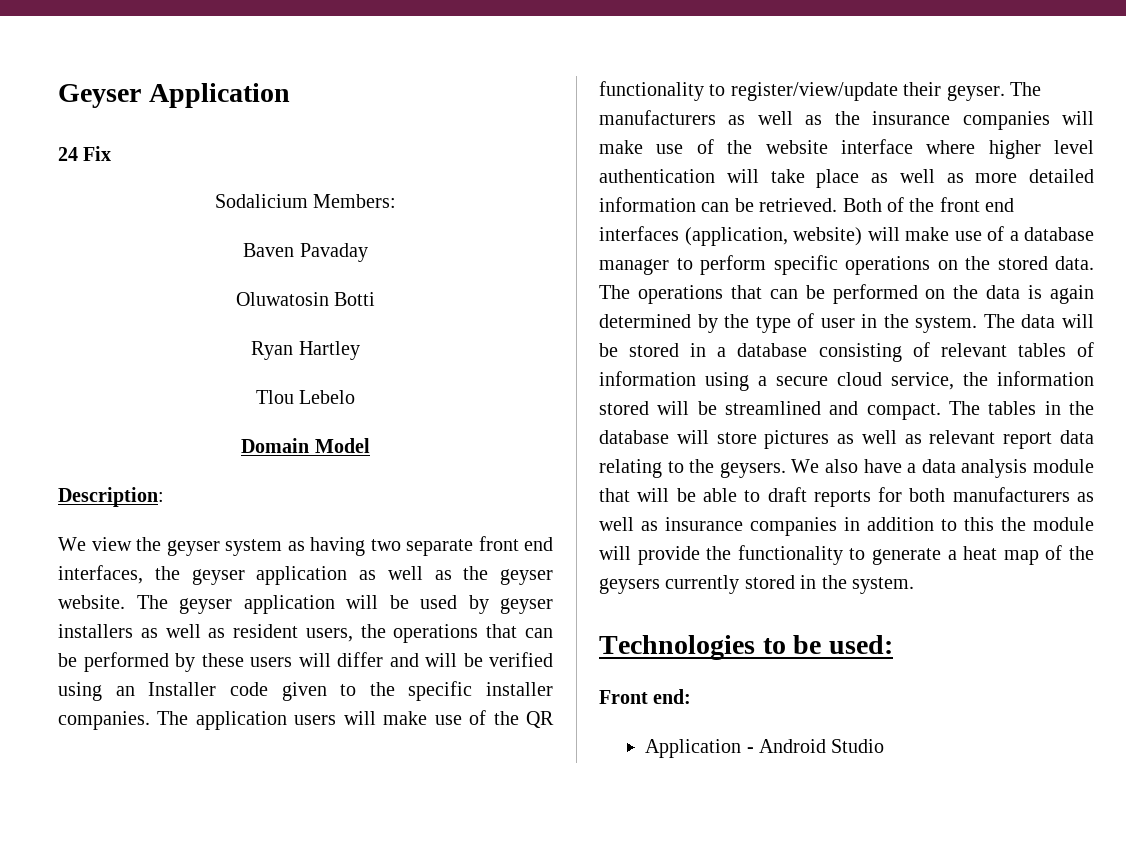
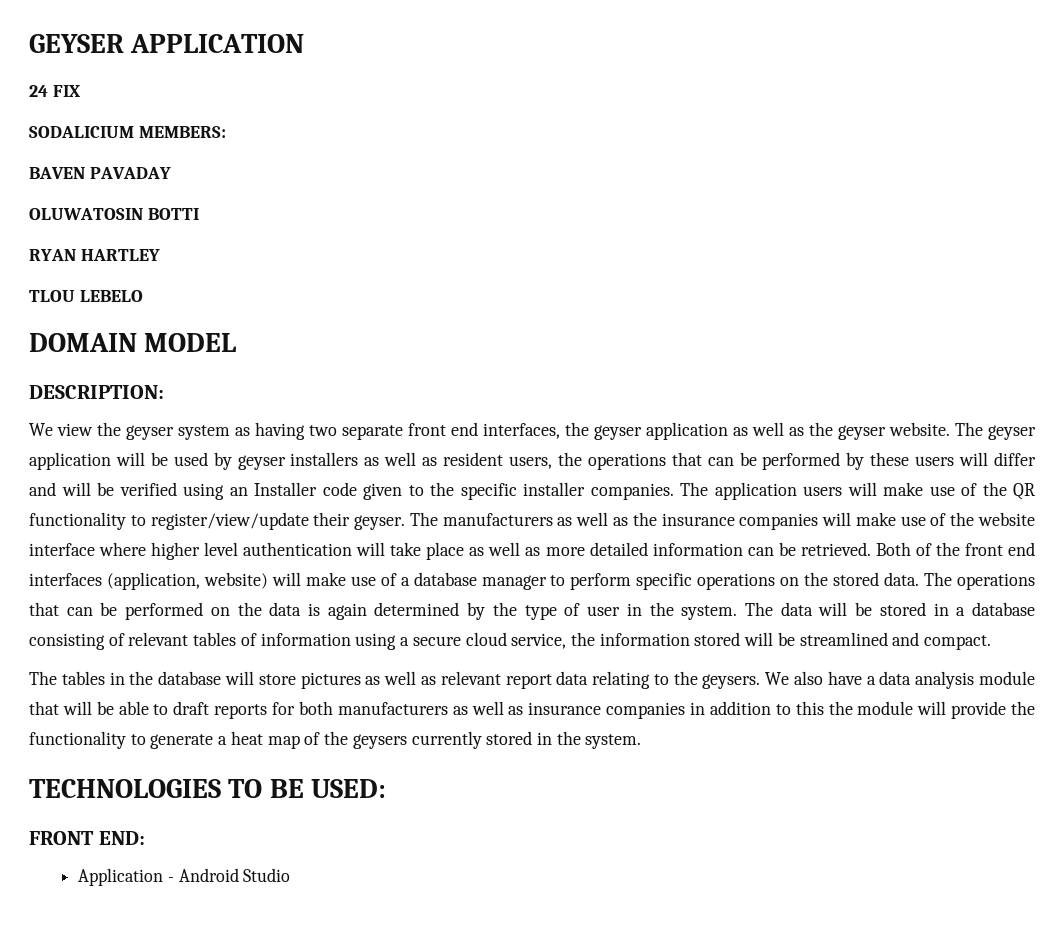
- Geyser Application
+ GEYSER APPLICATION
- 24 Fix
- Sodalicium Members:
- Baven Pavaday
- Oluwatosin Botti
- Ryan Hartley
- Tlou Lebelo
- Domain Model
- Description:
+ 24 FIX
+ SODALICIUM MEMBERS:
+ BAVEN PAVADAY
+ OLUWATOSIN BOTTI
+ RYAN HARTLEY
+ TLOU LEBELO
+ DOMAIN MODEL
+ DESCRIPTION:
- The data will be stored in a database consisting of relevant tables of information using a secure cloud service, the information stored will be streamlined and compact. The tables in the database will store pictures as well as relevant report data relating to the geysers.
+ The data will be stored in a database consisting of relevant tables of information using a secure cloud service, the information stored will be streamlined and compact.
+ The tables in the database will store pictures as well as relevant report data relating to the geysers.
- Technologies to be used:
- Front end:
+ TECHNOLOGIES TO BE USED:
+ FRONT END:

